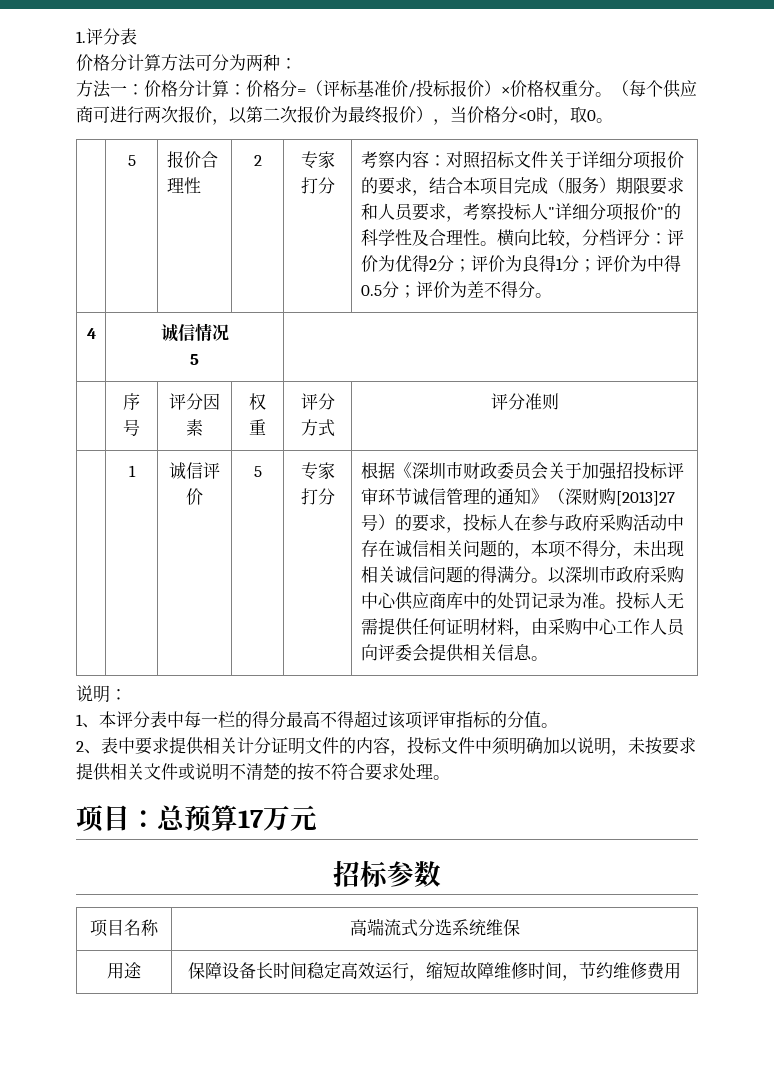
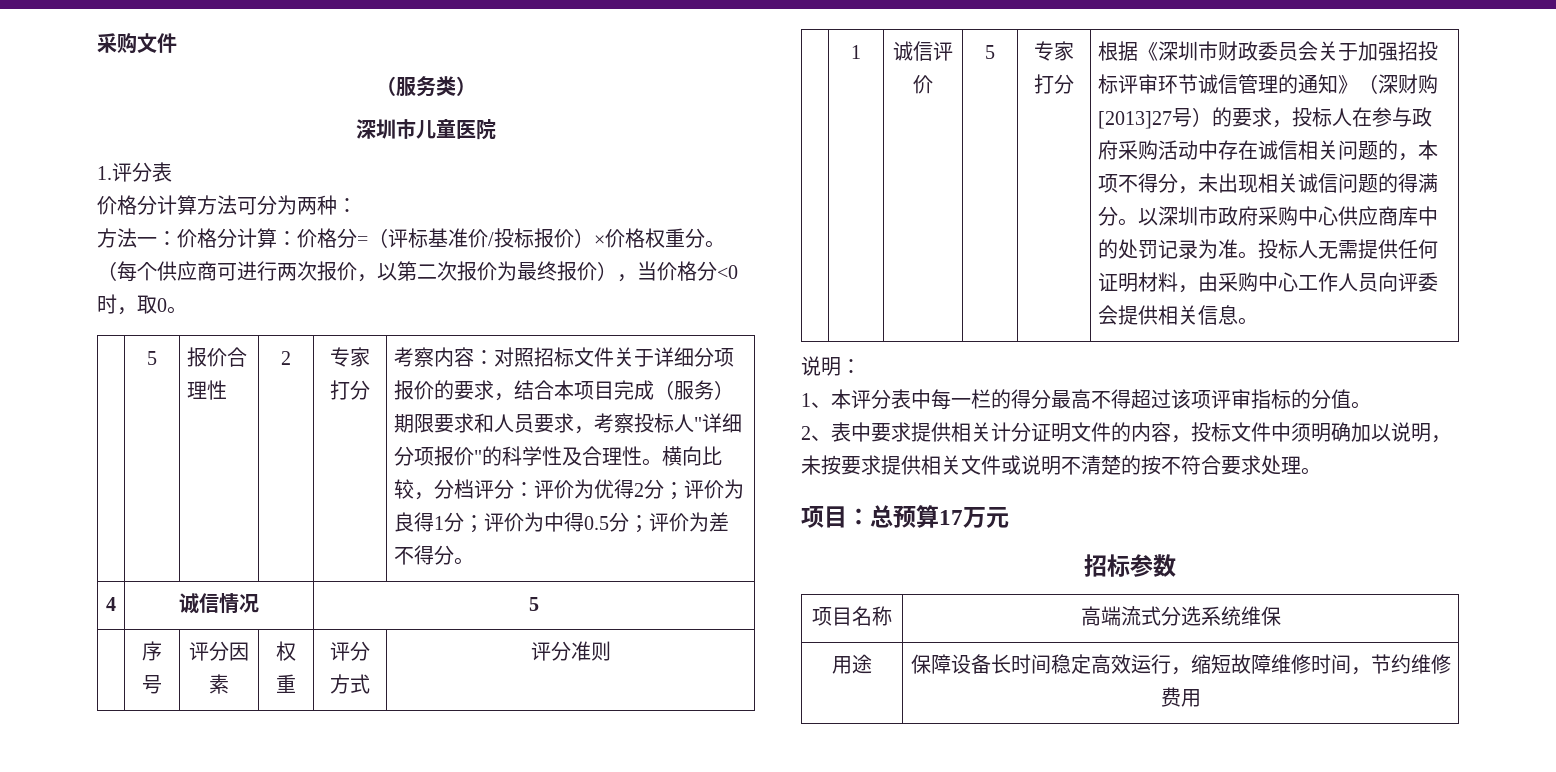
+ 采购文件
+ （服务类）
+ 深圳市儿童医院
- 4 | 诚信情况
- 5 |
+ 4 | 诚信情况 | 5

